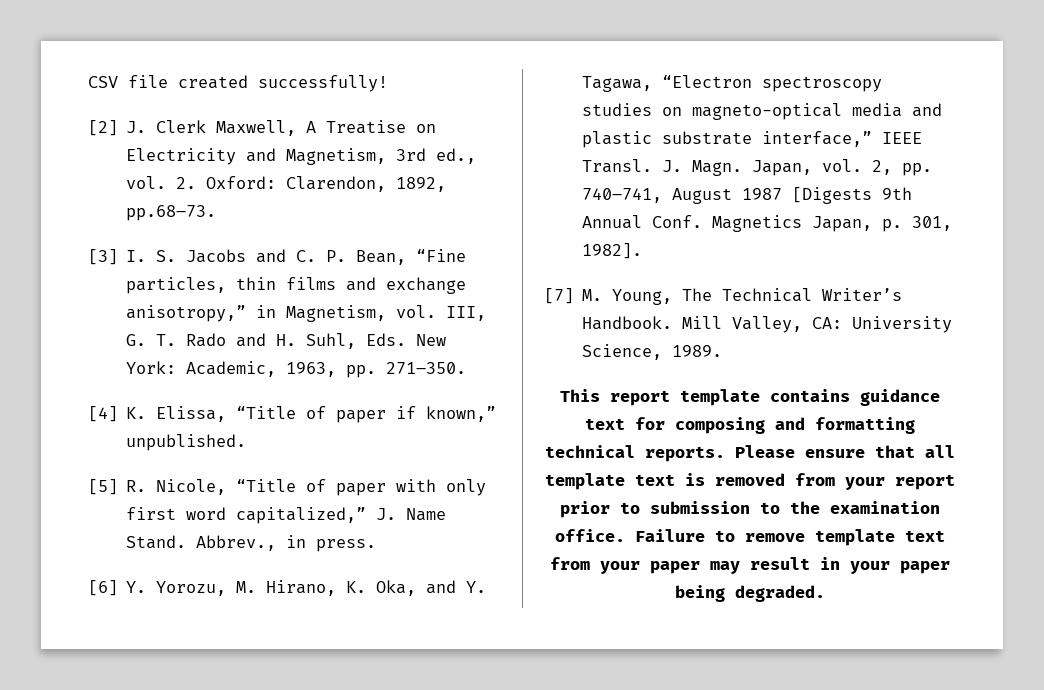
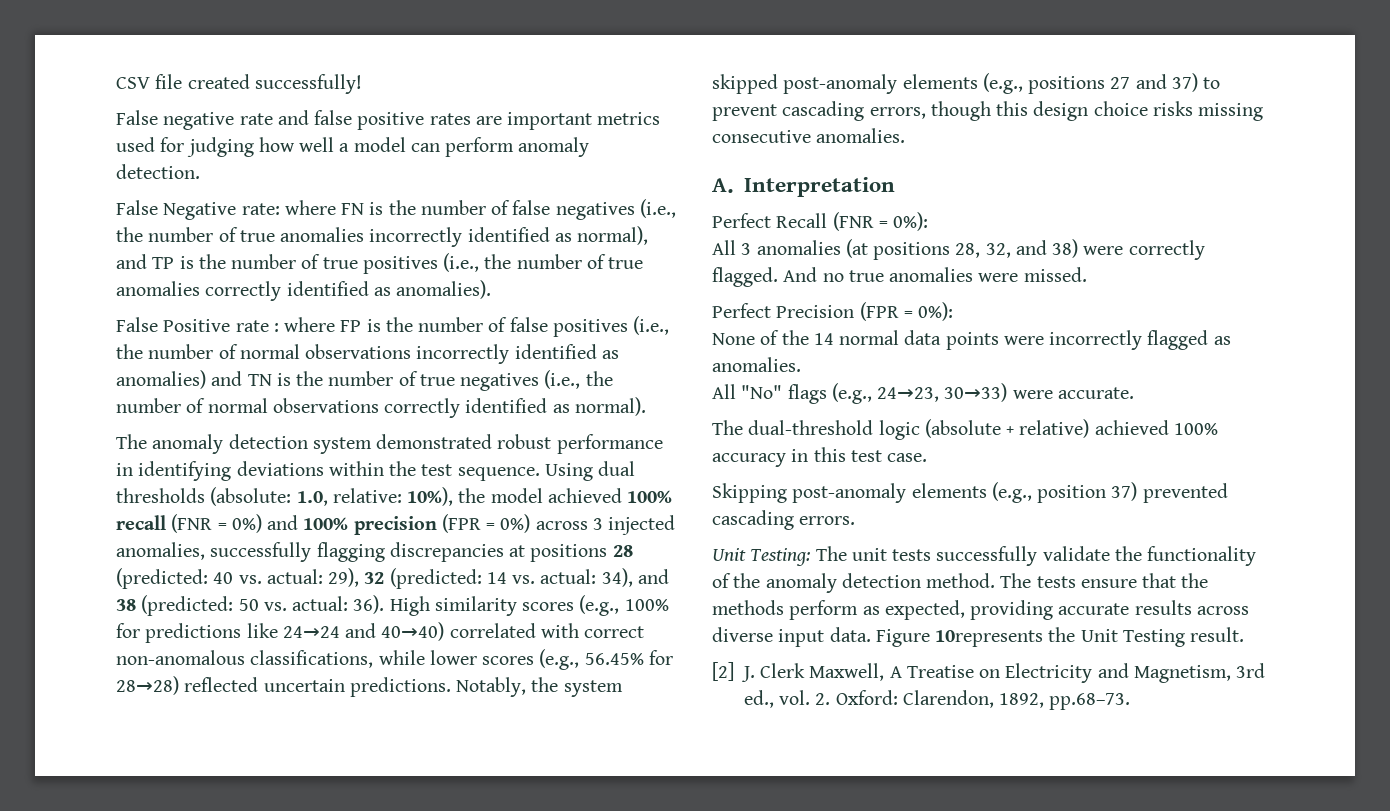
+ False negative rate and false positive rates are important metrics used for judging how well a model can perform anomaly detection.
+ False Negative rate: where FN is the number of false negatives (i.e., the number of true anomalies incorrectly identified as normal), and TP is the number of true positives (i.e., the number of true anomalies correctly identified as anomalies).
+ False Positive rate : where FP is the number of false positives (i.e., the number of normal observations incorrectly identified as anomalies) and TN is the number of true negatives (i.e., the number of normal observations correctly identified as normal).
+ The anomaly detection system demonstrated robust performance in identifying deviations within the test sequence. Using dual thresholds (absolute: 1.0, relative: 10%), the model achieved 100% recall (FNR = 0%) and 100% precision (FPR = 0%) across 3 injected anomalies, successfully flagging discrepancies at positions 28 (predicted: 40 vs. actual: 29), 32 (predicted: 14 vs. actual: 34), and 38 (predicted: 50 vs. actual: 36). High similarity scores (e.g., 100% for predictions like 24→24 and 40→40) correlated with correct non-anomalous classifications, while lower scores (e.g., 56.45% for 28→28) reflected uncertain predictions. Notably, the system skipped post-anomaly elements (e.g., positions 27 and 37) to prevent cascading errors, though this design choice risks missing consecutive anomalies.
+ A. Interpretation
+ Perfect Recall (FNR = 0%):
+ All 3 anomalies (at positions 28, 32, and 38) were correctly flagged. And no true anomalies were missed.
+ Perfect Precision (FPR = 0%):
+ None of the 14 normal data points were incorrectly flagged as anomalies.
+ All "No" flags (e.g., 24→23, 30→33) were accurate.
+ The dual-threshold logic (absolute + relative) achieved 100% accuracy in this test case.
+ Skipping post-anomaly elements (e.g., position 37) prevented cascading errors.
+ Unit Testing: The unit tests successfully validate the functionality of the anomaly detection method. The tests ensure that the methods perform as expected, providing accurate results across diverse input data. Figure 10represents the Unit Testing result.
- [3] I. S. Jacobs and C. P. Bean, “Fine particles, thin films and exchange anisotropy,” in Magnetism, vol. III, G. T. Rado and H. Suhl, Eds. New York: Academic, 1963, pp. 271–350.
- [4] K. Elissa, “Title of paper if known,” unpublished.
- [5] R. Nicole, “Title of paper with only first word capitalized,” J. Name Stand. Abbrev., in press.
- [6] Y. Yorozu, M. Hirano, K. Oka, and Y. Tagawa, “Electron spectroscopy studies on magneto-optical media and plastic substrate interface,” IEEE Transl. J. Magn. Japan, vol. 2, pp. 740–741, August 1987 [Digests 9th Annual Conf. Magnetics Japan, p. 301, 1982].
- [7] M. Young, The Technical Writer’s Handbook. Mill Valley, CA: University Science, 1989.
- This report template contains guidance text for composing and formatting technical reports. Please ensure that all template text is removed from your report prior to submission to the examination office. Failure to remove template text from your paper may result in your paper being degraded.

